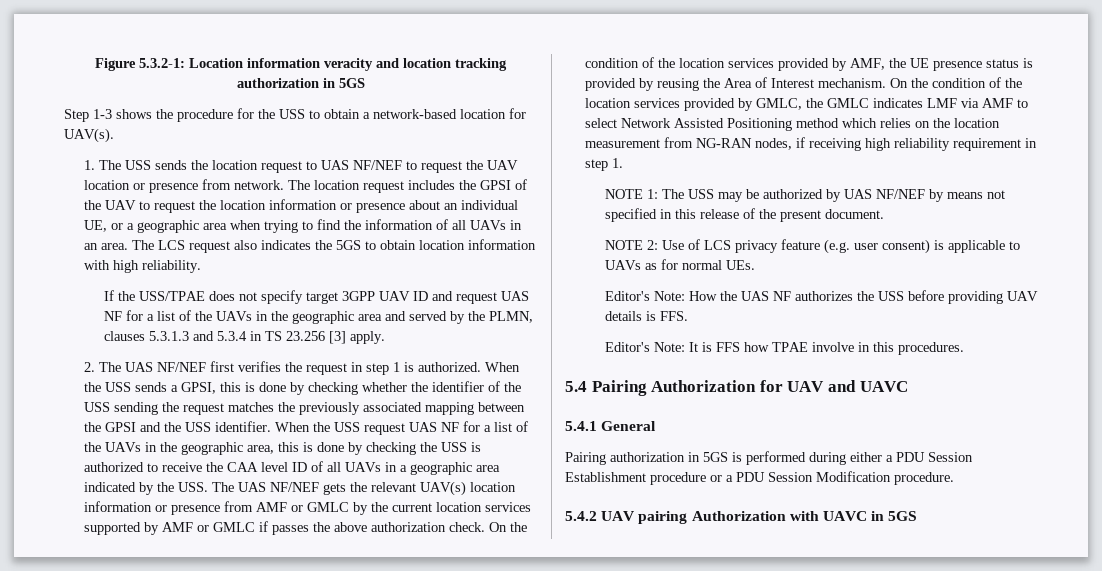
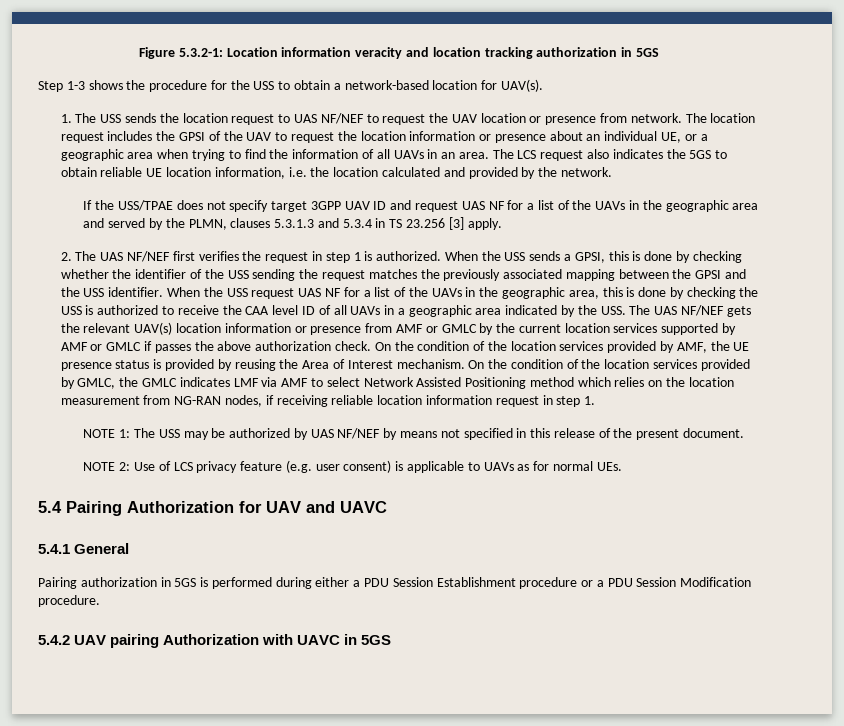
- The LCS request also indicates the 5GS to obtain location information with high reliability.
+ The LCS request also indicates the 5GS to obtain reliable UE location information, i.e. the location calculated and provided by the network.
- On the condition of the location services provided by GMLC, the GMLC indicates LMF via AMF to select Network Assisted Positioning method which relies on the location measurement from NG-RAN nodes, if receiving high reliability requirement in step 1.
+ On the condition of the location services provided by GMLC, the GMLC indicates LMF via AMF to select Network Assisted Positioning method which relies on the location measurement from NG-RAN nodes, if receiving reliable location information request in step 1.
- Editor's Note: How the UAS NF authorizes the USS before providing UAV details is FFS.
- Editor's Note: It is FFS how TPAE involve in this procedures.

